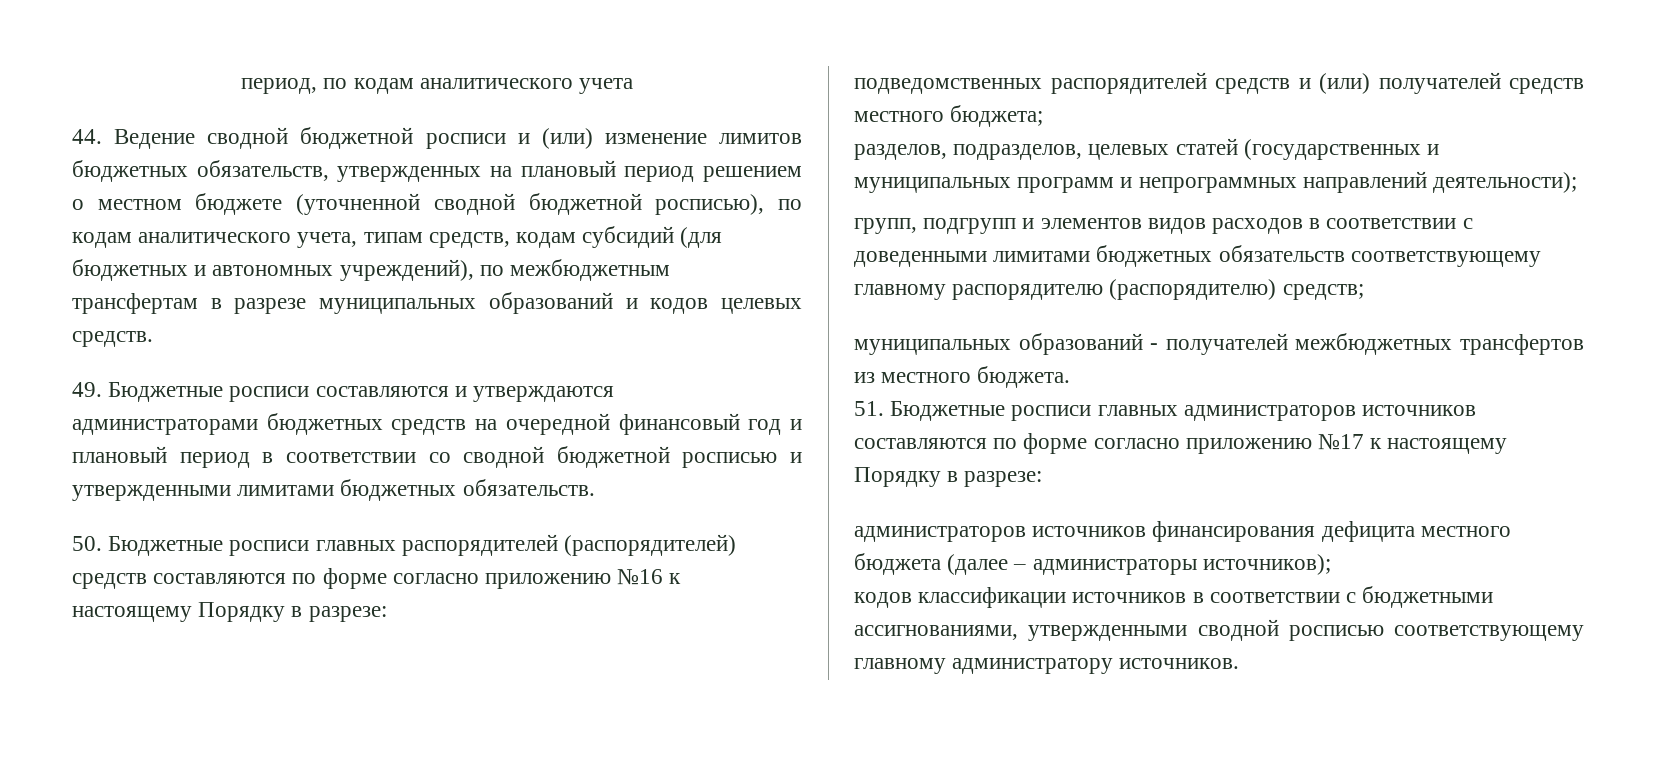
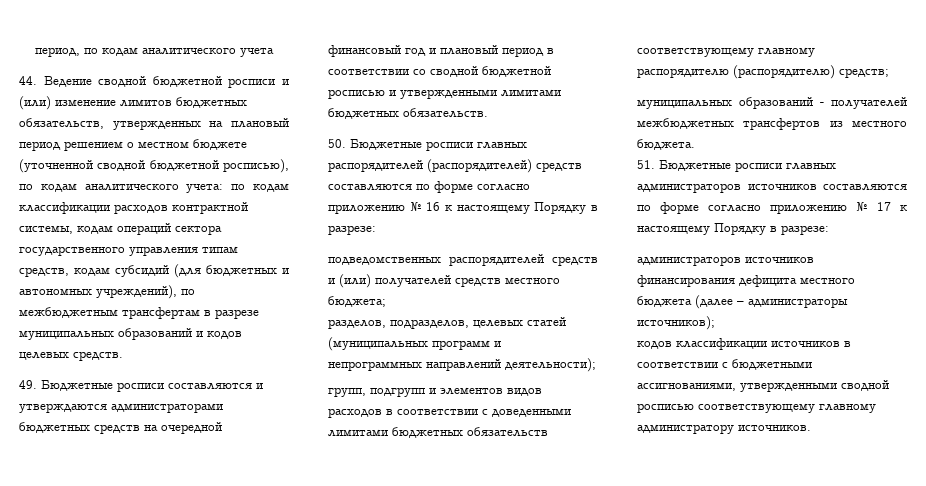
- 44. Ведение сводной бюджетной росписи и (или) изменение лимитов бюджетных обязательств, утвержденных на плановый период решением о местном бюджете (уточненной сводной бюджетной росписью), по кодам аналитического учета, типам средств, кодам субсидий (для бюджетных и автономных учреждений), по межбюджетным трансфертам в разрезе муниципальных образований и кодов целевых средств.
+ 44. Ведение сводной бюджетной росписи и (или) изменение лимитов бюджетных обязательств, утвержденных на плановый период решением о местном бюджете (уточненной сводной бюджетной росписью), по кодам аналитического учета: по кодам классификации расходов контрактной системы, кодам операций сектора государственного управления типам средств, кодам субсидий (для бюджетных и автономных учреждений), по межбюджетным трансфертам в разрезе муниципальных образований и кодов целевых средств.
- 50. Бюджетные росписи главных распорядителей (распорядителей) средств составляются по форме согласно приложению №16 к настоящему Порядку в разрезе:
+ 50. Бюджетные росписи главных распорядителей (распорядителей) средств составляются по форме согласно приложению № 16 к настоящему Порядку в разрезе:
- разделов, подразделов, целевых статей (государственных и муниципальных программ и непрограммных направлений деятельности);
+ разделов, подразделов, целевых статей (муниципальных программ и непрограммных направлений деятельности);
- 51. Бюджетные росписи главных администраторов источников составляются по форме согласно приложению №17 к настоящему Порядку в разрезе:
+ 51. Бюджетные росписи главных администраторов источников составляются по форме согласно приложению № 17 к настоящему Порядку в разрезе:

